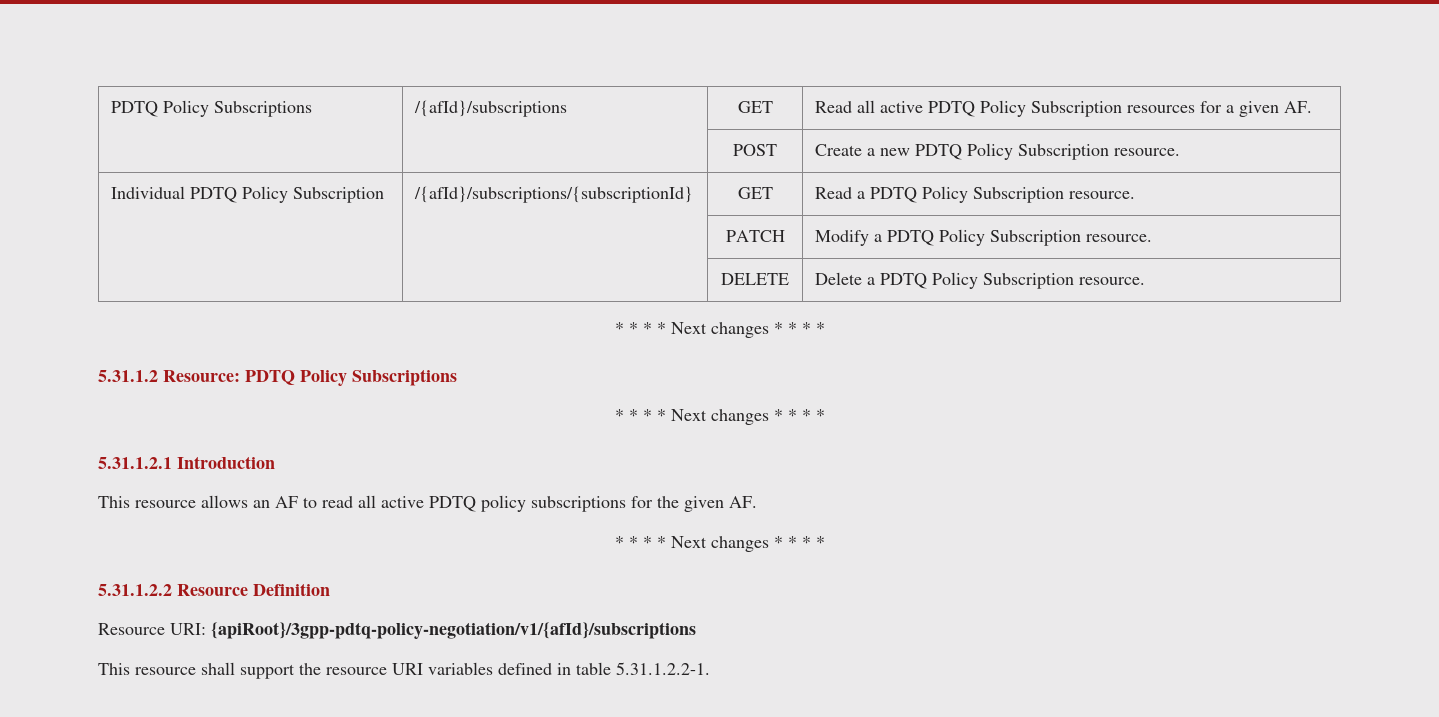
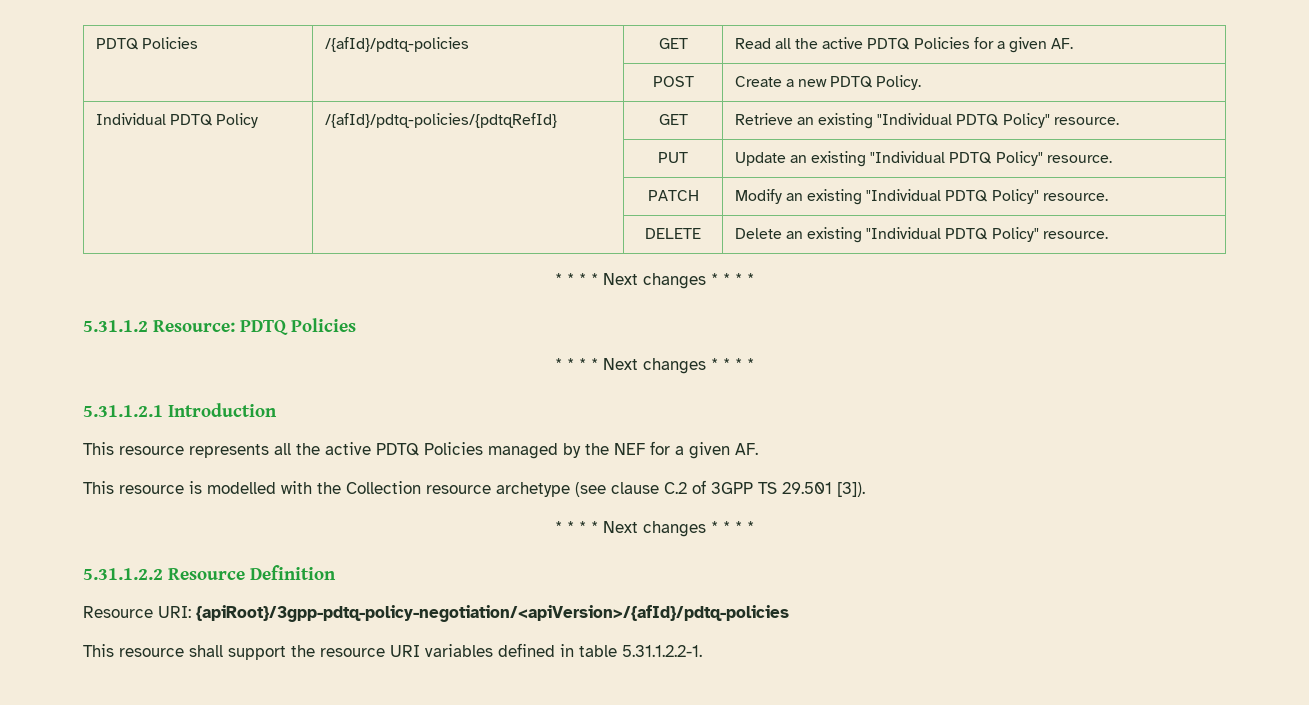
- PDTQ Policy Subscriptions | /{afId}/subscriptions | GET | Read all active PDTQ Policy Subscription resources for a given AF.
+ PDTQ Policies | /{afId}/pdtq-policies | GET | Read all the active PDTQ Policies for a given AF.
- | | POST | Create a new PDTQ Policy Subscription resource.
+ | | POST | Create a new PDTQ Policy.
- Individual PDTQ Policy Subscription | /{afId}/subscriptions/{subscriptionId} | GET | Read a PDTQ Policy Subscription resource.
- | | PATCH | Modify a PDTQ Policy Subscription resource.
- | | DELETE | Delete a PDTQ Policy Subscription resource.
+ Individual PDTQ Policy | /{afId}/pdtq-policies/{pdtqRefId} | GET | Retrieve an existing "Individual PDTQ Policy" resource.
+ | | PUT | Update an existing "Individual PDTQ Policy" resource.
+ | | PATCH | Modify an existing "Individual PDTQ Policy" resource.
+ | | DELETE | Delete an existing "Individual PDTQ Policy" resource.
- 5.31.1.2 Resource: PDTQ Policy Subscriptions
+ 5.31.1.2 Resource: PDTQ Policies
- This resource allows an AF to read all active PDTQ policy subscriptions for the given AF.
+ This resource represents all the active PDTQ Policies managed by the NEF for a given AF.
+ This resource is modelled with the Collection resource archetype (see clause C.2 of 3GPP TS 29.501 [3]).
- Resource URI: {apiRoot}/3gpp-pdtq-policy-negotiation/v1/{afId}/subscriptions
+ Resource URI: {apiRoot}/3gpp-pdtq-policy-negotiation/<apiVersion>/{afId}/pdtq-policies

